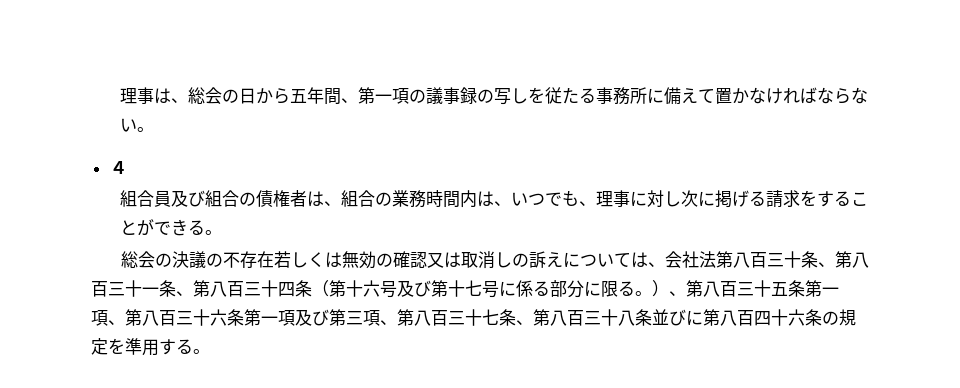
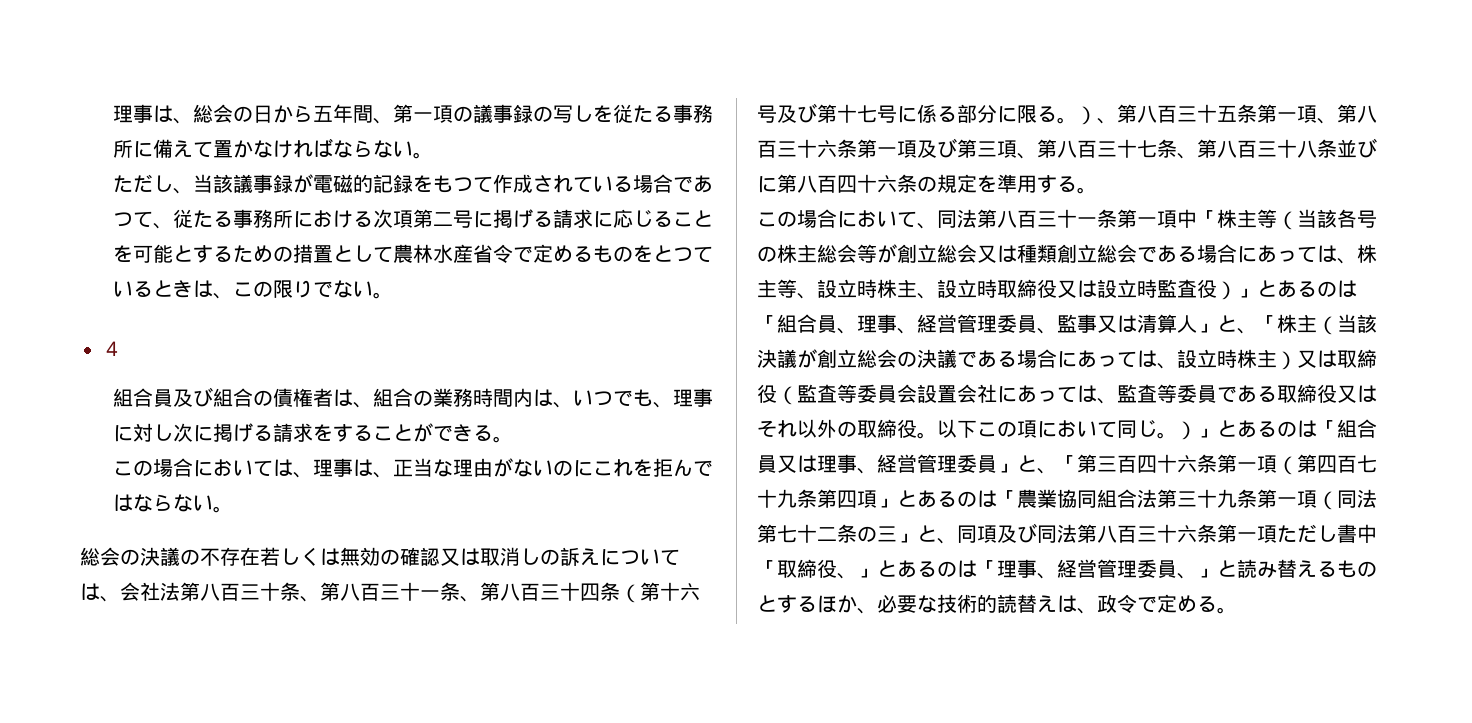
+ ただし、当該議事録が電磁的記録をもつて作成されている場合であつて、従たる事務所における次項第二号に掲げる請求に応じることを可能とするための措置として農林水産省令で定めるものをとつているときは、この限りでない。
+ この場合においては、理事は、正当な理由がないのにこれを拒んではならない。
+ この場合において、同法第八百三十一条第一項中「株主等（当該各号の株主総会等が創立総会又は種類創立総会である場合にあっては、株主等、設立時株主、設立時取締役又は設立時監査役）」とあるのは「組合員、理事、経営管理委員、監事又は清算人」と、「株主（当該決議が創立総会の決議である場合にあっては、設立時株主）又は取締役（監査等委員会設置会社にあっては、監査等委員である取締役又はそれ以外の取締役。以下この項において同じ。）」とあるのは「組合員又は理事、経営管理委員」と、「第三百四十六条第一項（第四百七十九条第四項」とあるのは「農業協同組合法第三十九条第一項（同法第七十二条の三」と、同項及び同法第八百三十六条第一項ただし書中「取締役、」とあるのは「理事、経営管理委員、」と読み替えるものとするほか、必要な技術的読替えは、政令で定める。

